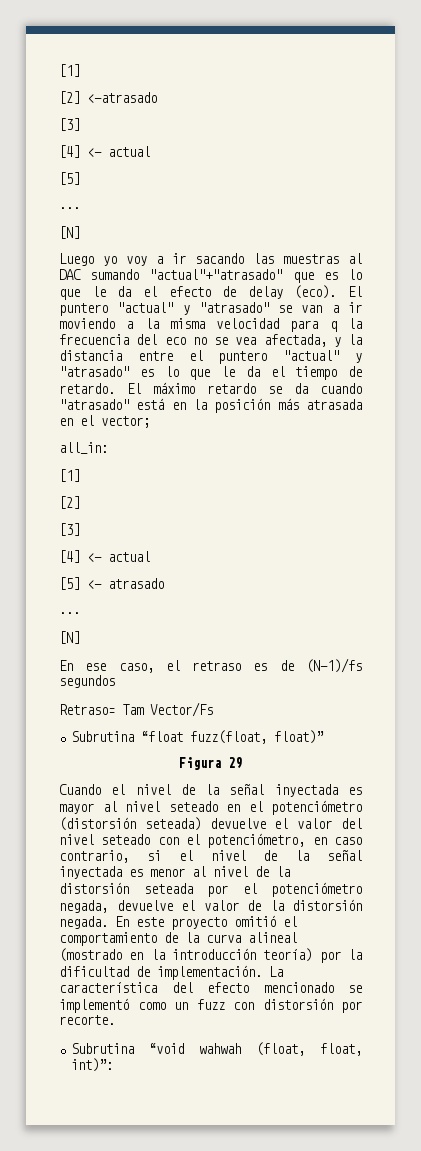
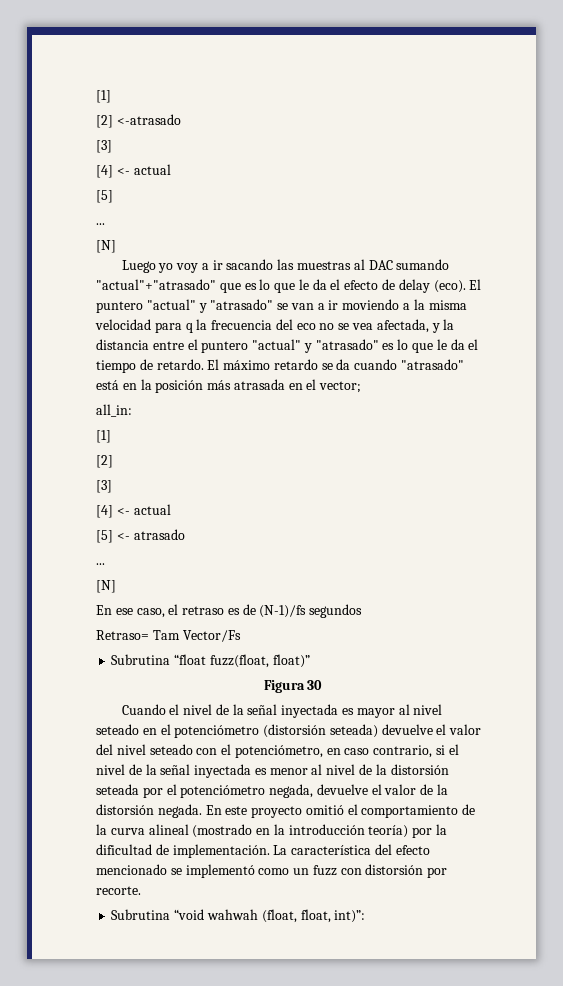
- Figura 29
+ Figura 30

